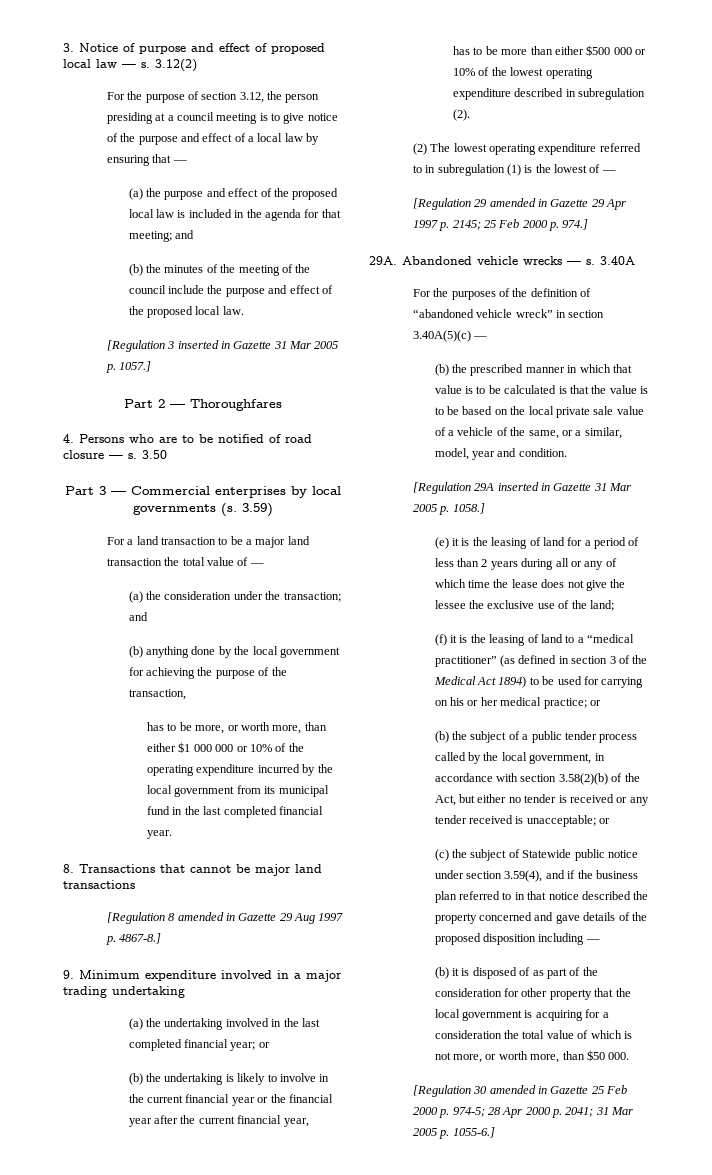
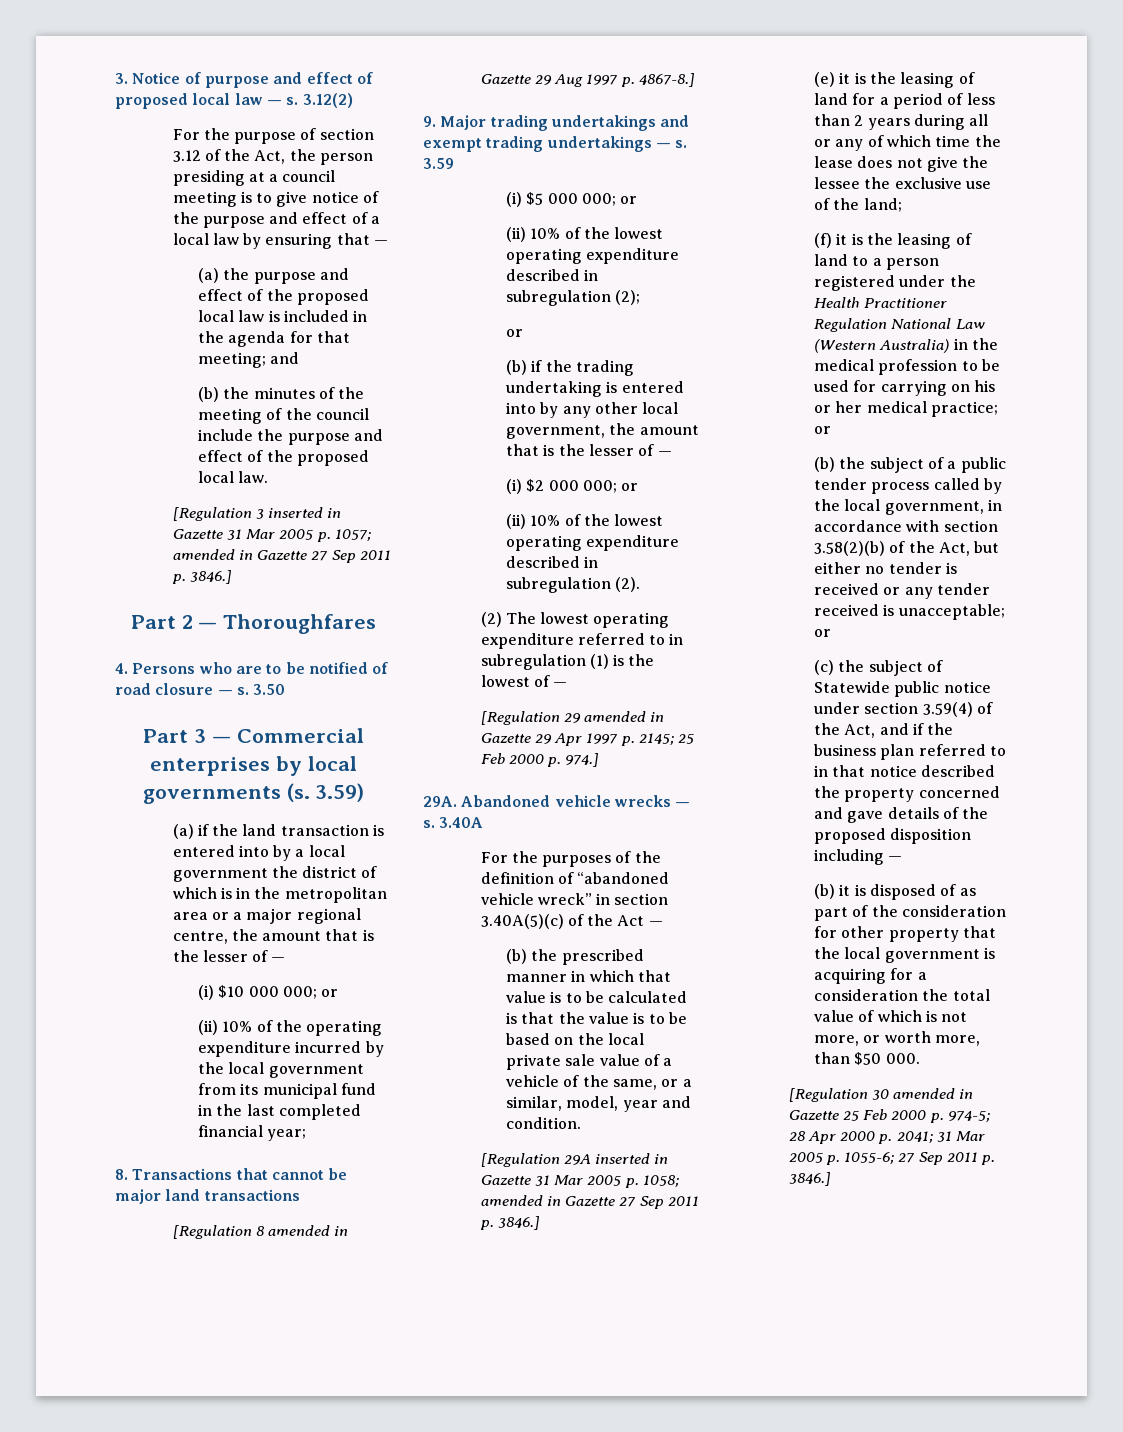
- For the purpose of section 3.12, the person presiding at a council meeting is to give notice of the purpose and effect of a local law by ensuring that —
+ For the purpose of section 3.12 of the Act, the person presiding at a council meeting is to give notice of the purpose and effect of a local law by ensuring that —
- [Regulation 3 inserted in Gazette 31 Mar 2005 p. 1057.]
+ [Regulation 3 inserted in Gazette 31 Mar 2005 p. 1057; amended in Gazette 27 Sep 2011 p. 3846.]
- For a land transaction to be a major land transaction the total value of —
- (a) the consideration under the transaction; and
- (b) anything done by the local government for achieving the purpose of the transaction,
- has to be more, or worth more, than either $1 000 000 or 10% of the operating expenditure incurred by the local government from its municipal fund in the last completed financial year.
+ (a) if the land transaction is entered into by a local government the district of which is in the metropolitan area or a major regional centre, the amount that is the lesser of —
+ (i) $10 000 000; or
+ (ii) 10% of the operating expenditure incurred by the local government from its municipal fund in the last completed financial year;
- 9. Minimum expenditure involved in a major trading undertaking
- (a) the undertaking involved in the last completed financial year; or
- (b) the undertaking is likely to involve in the current financial year or the financial year after the current financial year,
- has to be more than either $500 000 or 10% of the lowest operating expenditure described in subregulation (2).
+ 9. Major trading undertakings and exempt trading undertakings — s. 3.59
+ (i) $5 000 000; or
+ (ii) 10% of the lowest operating expenditure described in subregulation (2);
+ or
+ (b) if the trading undertaking is entered into by any other local government, the amount that is the lesser of —
+ (i) $2 000 000; or
+ (ii) 10% of the lowest operating expenditure described in subregulation (2).
- For the purposes of the definition of “abandoned vehicle wreck” in section 3.40A(5)(c) —
+ For the purposes of the definition of “abandoned vehicle wreck” in section 3.40A(5)(c) of the Act —
- [Regulation 29A inserted in Gazette 31 Mar 2005 p. 1058.]
+ [Regulation 29A inserted in Gazette 31 Mar 2005 p. 1058; amended in Gazette 27 Sep 2011 p. 3846.]
- (f) it is the leasing of land to a “medical practitioner” (as defined in section 3 of the Medical Act 1894) to be used for carrying on his or her medical practice; or
+ (f) it is the leasing of land to a person registered under the Health Practitioner Regulation National Law (Western Australia) in the medical profession to be used for carrying on his or her medical practice; or
- (c) the subject of Statewide public notice under section 3.59(4), and if the business plan referred to in that notice described the property concerned and gave details of the proposed disposition including —
+ (c) the subject of Statewide public notice under section 3.59(4) of the Act, and if the business plan referred to in that notice described the property concerned and gave details of the proposed disposition including —
- [Regulation 30 amended in Gazette 25 Feb 2000 p. 974-5; 28 Apr 2000 p. 2041; 31 Mar 2005 p. 1055-6.]
+ [Regulation 30 amended in Gazette 25 Feb 2000 p. 974-5; 28 Apr 2000 p. 2041; 31 Mar 2005 p. 1055-6; 27 Sep 2011 p. 3846.]

